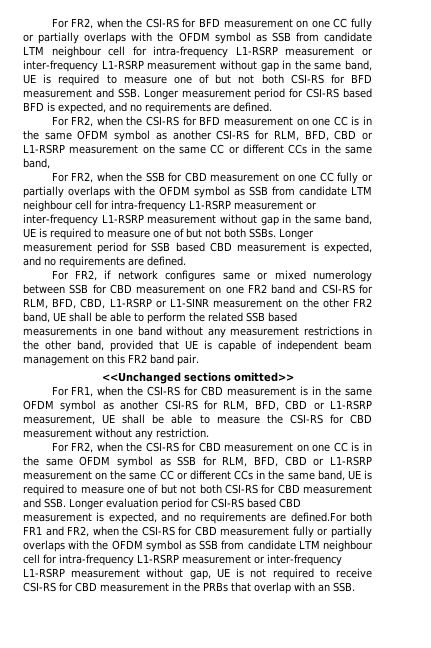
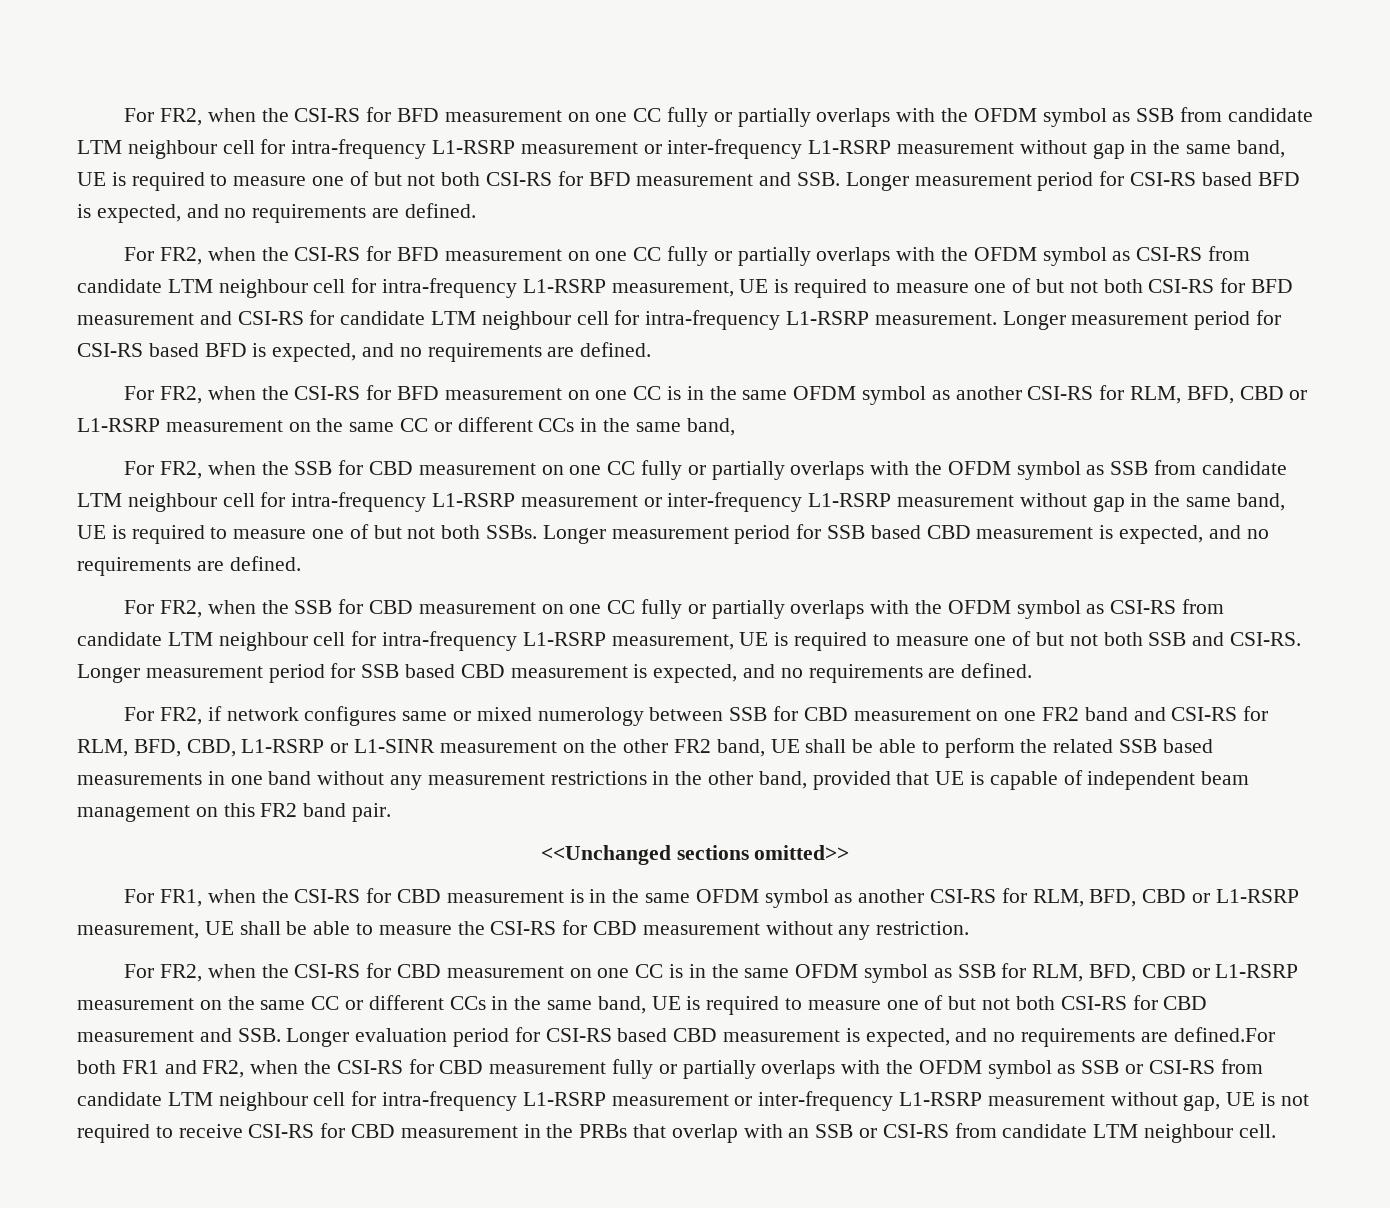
+ For FR2, when the CSI-RS for BFD measurement on one CC fully or partially overlaps with the OFDM symbol as CSI-RS from candidate LTM neighbour cell for intra-frequency L1-RSRP measurement, UE is required to measure one of but not both CSI-RS for BFD measurement and CSI-RS for candidate LTM neighbour cell for intra-frequency L1-RSRP measurement. Longer measurement period for CSI-RS based BFD is expected, and no requirements are defined.
+ For FR2, when the SSB for CBD measurement on one CC fully or partially overlaps with the OFDM symbol as CSI-RS from candidate LTM neighbour cell for intra-frequency L1-RSRP measurement, UE is required to measure one of but not both SSB and CSI-RS. Longer measurement period for SSB based CBD measurement is expected, and no requirements are defined.
- For FR2, when the CSI-RS for CBD measurement on one CC is in the same OFDM symbol as SSB for RLM, BFD, CBD or L1-RSRP measurement on the same CC or different CCs in the same band, UE is required to measure one of but not both CSI-RS for CBD measurement and SSB. Longer evaluation period for CSI-RS based CBD measurement is expected, and no requirements are defined.For both FR1 and FR2, when the CSI-RS for CBD measurement fully or partially overlaps with the OFDM symbol as SSB from candidate LTM neighbour cell for intra-frequency L1-RSRP measurement or inter-frequency L1-RSRP measurement without gap, UE is not required to receive CSI-RS for CBD measurement in the PRBs that overlap with an SSB.
+ For FR2, when the CSI-RS for CBD measurement on one CC is in the same OFDM symbol as SSB for RLM, BFD, CBD or L1-RSRP measurement on the same CC or different CCs in the same band, UE is required to measure one of but not both CSI-RS for CBD measurement and SSB. Longer evaluation period for CSI-RS based CBD measurement is expected, and no requirements are defined.For both FR1 and FR2, when the CSI-RS for CBD measurement fully or partially overlaps with the OFDM symbol as SSB or CSI-RS from candidate LTM neighbour cell for intra-frequency L1-RSRP measurement or inter-frequency L1-RSRP measurement without gap, UE is not required to receive CSI-RS for CBD measurement in the PRBs that overlap with an SSB or CSI-RS from candidate LTM neighbour cell.

